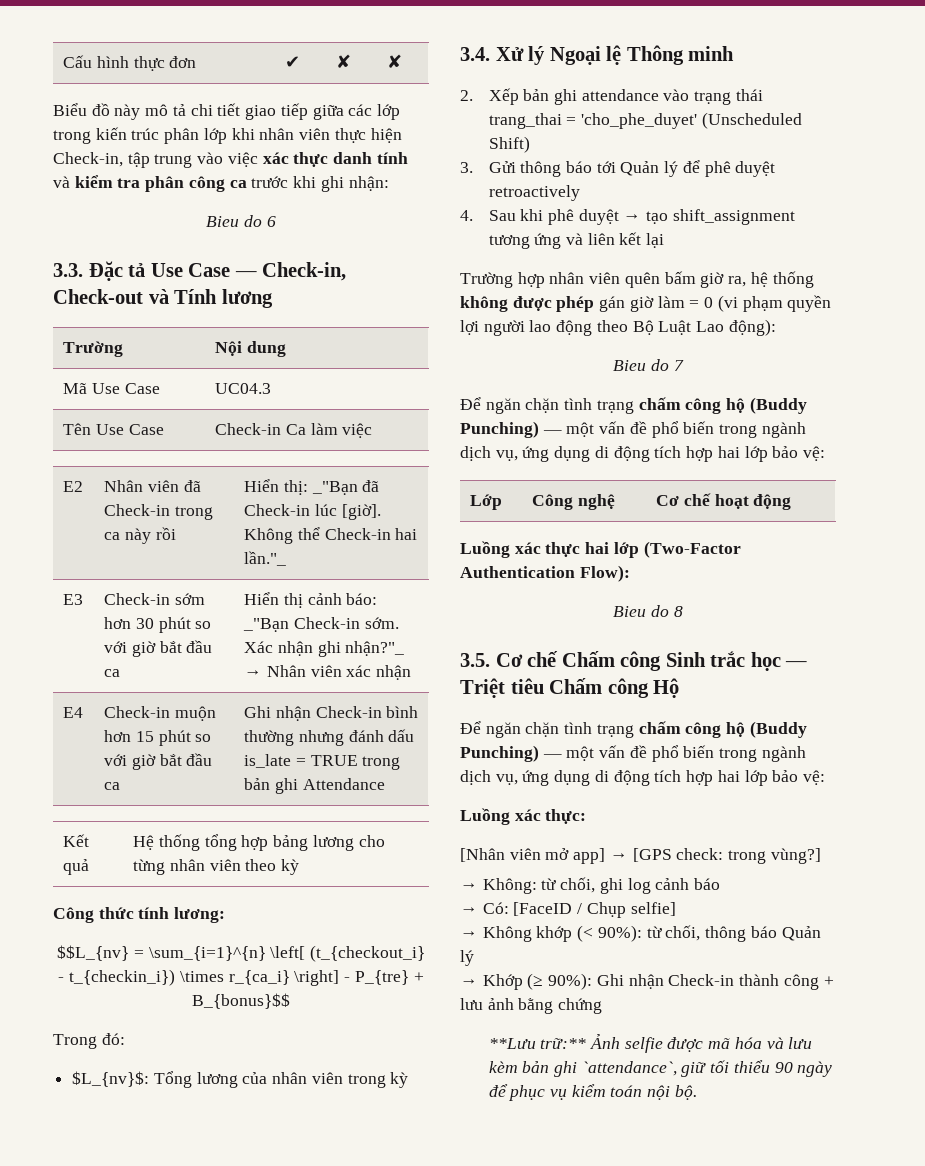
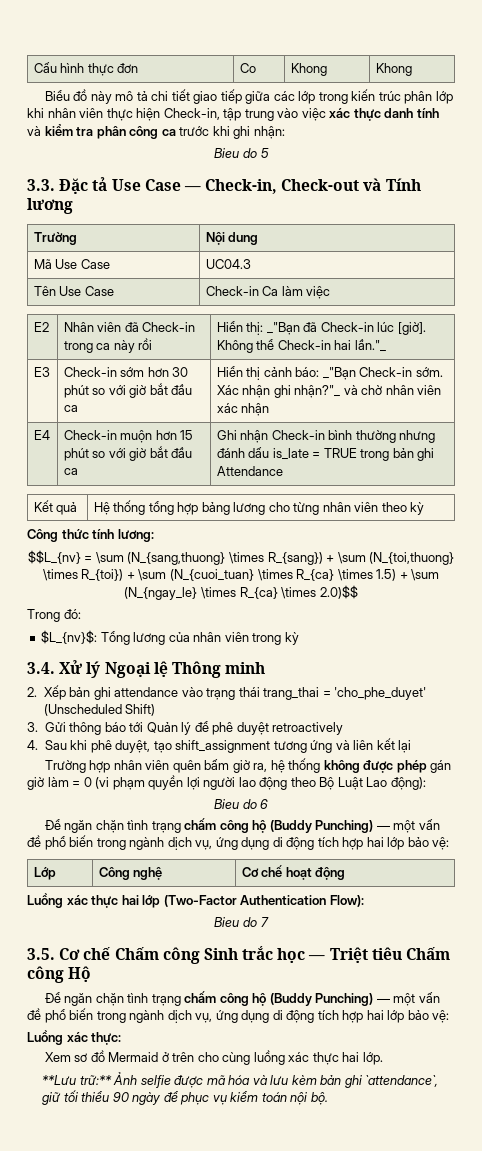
- Cấu hình thực đơn | ✔ | ✘ | ✘
+ Cấu hình thực đơn | Co | Khong | Khong
- Bieu do 6
+ Bieu do 5
- E3 | Check-in sớm hơn 30 phút so với giờ bắt đầu ca | Hiển thị cảnh báo: _"Bạn Check-in sớm. Xác nhận ghi nhận?"_ → Nhân viên xác nhận
+ E3 | Check-in sớm hơn 30 phút so với giờ bắt đầu ca | Hiển thị cảnh báo: _"Bạn Check-in sớm. Xác nhận ghi nhận?"_ và chờ nhân viên xác nhận
- $$L_{nv} = \sum_{i=1}^{n} \left[ (t_{checkout_i} - t_{checkin_i}) \times r_{ca_i} \right] - P_{tre} + B_{bonus}$$
+ $$L_{nv} = \sum (N_{sang,thuong} \times R_{sang}) + \sum (N_{toi,thuong} \times R_{toi}) + \sum (N_{cuoi_tuan} \times R_{ca} \times 1.5) + \sum (N_{ngay_le} \times R_{ca} \times 2.0)$$
- 4. Sau khi phê duyệt → tạo shift_assignment tương ứng và liên kết lại
+ 4. Sau khi phê duyệt, tạo shift_assignment tương ứng và liên kết lại
- Bieu do 7
+ Bieu do 6
- Bieu do 8
+ Bieu do 7
- [Nhân viên mở app] → [GPS check: trong vùng?]
- → Không: từ chối, ghi log cảnh báo
- → Có: [FaceID / Chụp selfie]
- → Không khớp (< 90%): từ chối, thông báo Quản lý
- → Khớp (≥ 90%): Ghi nhận Check-in thành công + lưu ảnh bằng chứng
+ Xem sơ đồ Mermaid ở trên cho cùng luồng xác thực hai lớp.

